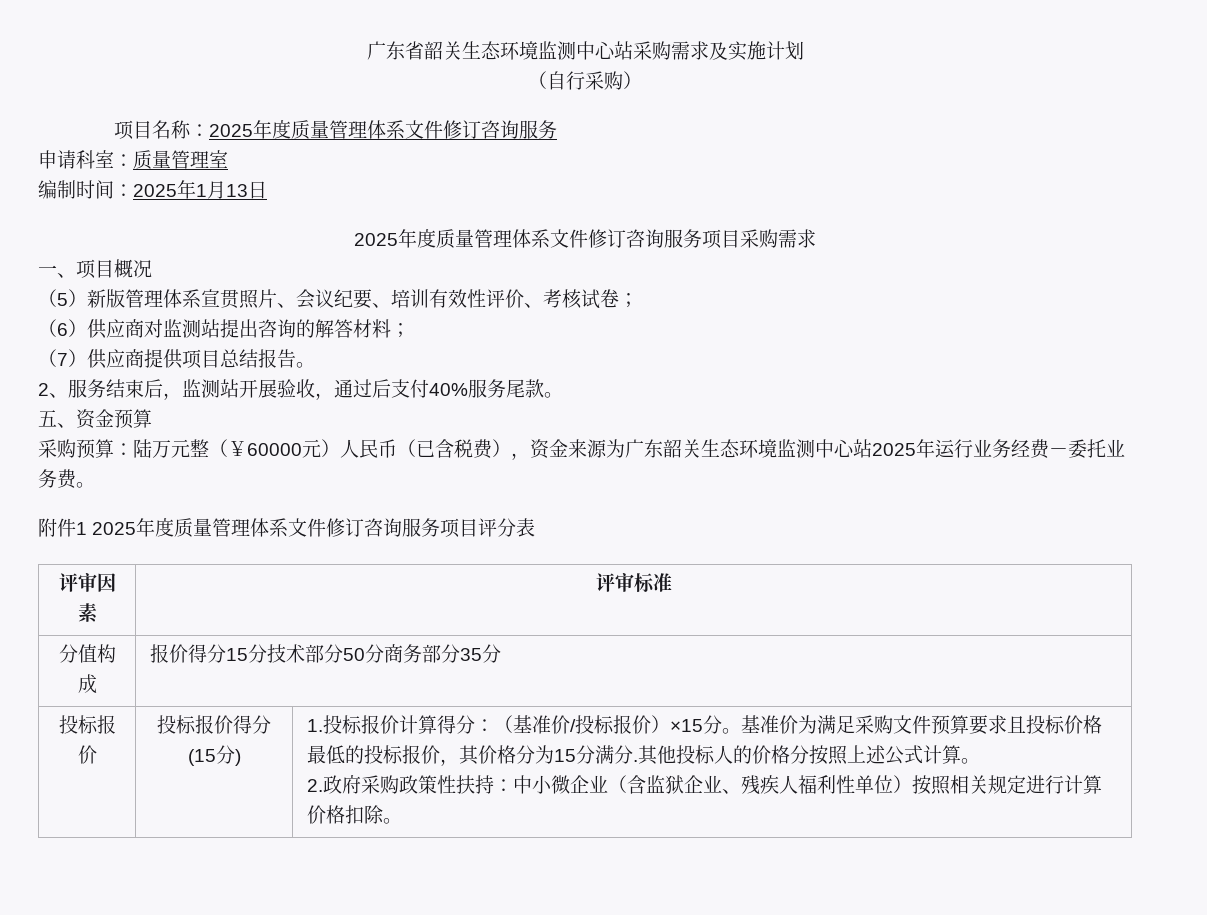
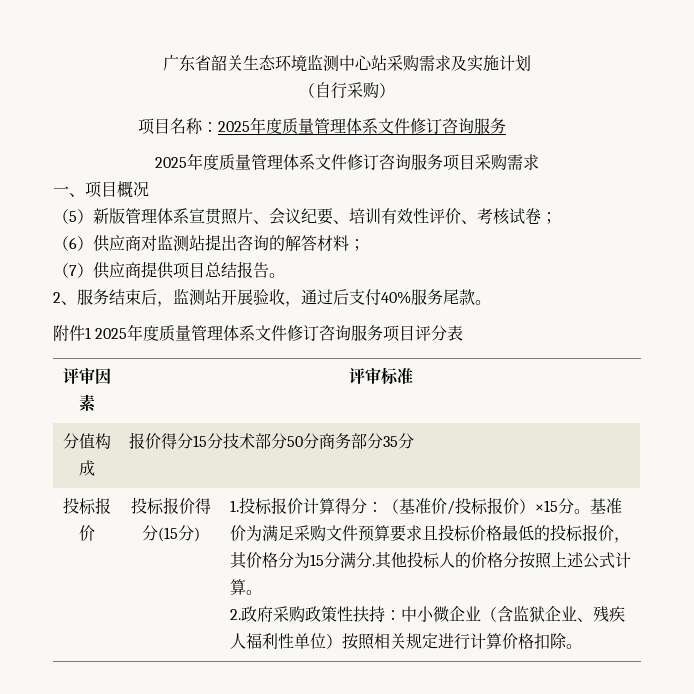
- 申请科室：质量管理室
- 编制时间：2025年1月13日
- 五、资金预算
- 采购预算：陆万元整（￥60000元）人民币（已含税费），资金来源为广东韶关生态环境监测中心站2025年运行业务经费－委托业务费。

